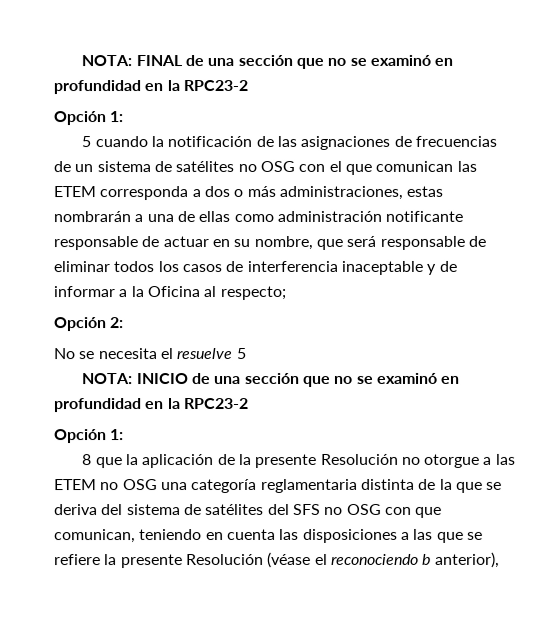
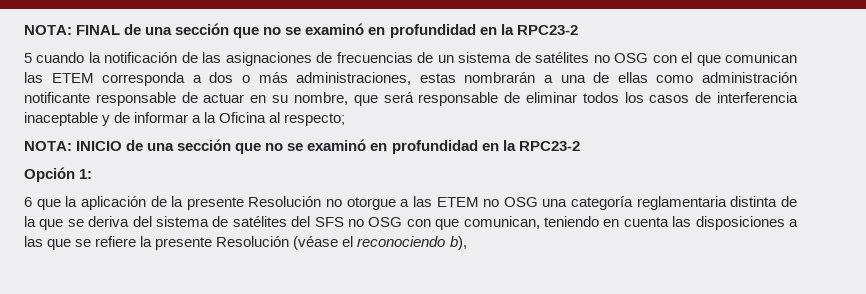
  NOTA: FINAL de una sección que no se examinó en profundidad en la RPC23-2
- Opción 1:
- Opción 2:
- No se necesita el resuelve 5
- 8 que la aplicación de la presente Resolución no otorgue a las ETEM no OSG una categoría reglamentaria distinta de la que se deriva del sistema de satélites del SFS no OSG con que comunican, teniendo en cuenta las disposiciones a las que se refiere la presente Resolución (véase el reconociendo b anterior),
+ 6 que la aplicación de la presente Resolución no otorgue a las ETEM no OSG una categoría reglamentaria distinta de la que se deriva del sistema de satélites del SFS no OSG con que comunican, teniendo en cuenta las disposiciones a las que se refiere la presente Resolución (véase el reconociendo b),

